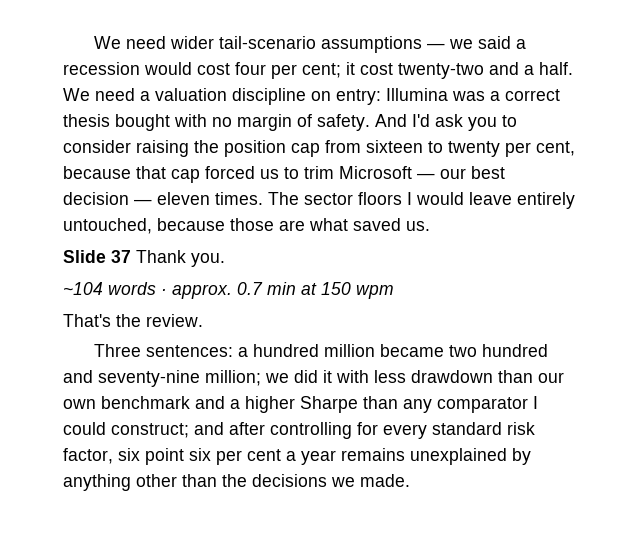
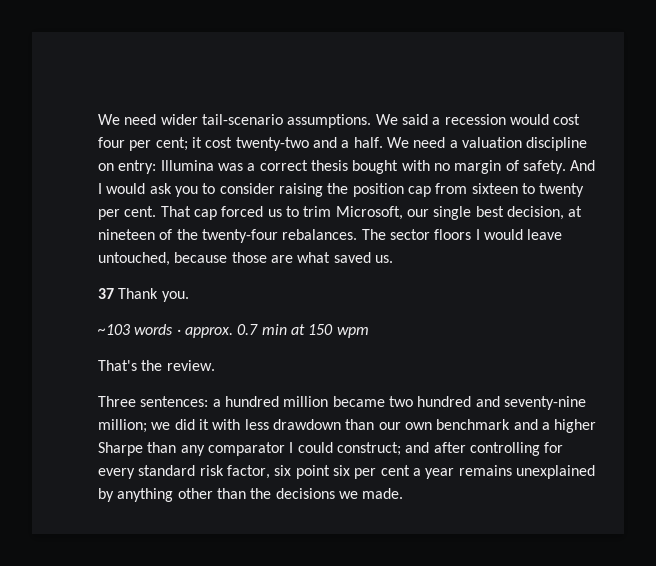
- We need wider tail-scenario assumptions — we said a recession would cost four per cent; it cost twenty-two and a half.
+ We need wider tail-scenario assumptions. We said a recession would cost four per cent; it cost twenty-two and a half.
- And I'd ask you to consider raising the position cap from sixteen to twenty per cent, because that cap forced us to trim Microsoft — our best decision — eleven times.
+ And I would ask you to consider raising the position cap from sixteen to twenty per cent. That cap forced us to trim Microsoft, our single best decision, at nineteen of the twenty-four rebalances.
- The sector floors I would leave entirely untouched, because those are what saved us.
+ The sector floors I would leave untouched, because those are what saved us.
- Slide 37 Thank you.
+ 37 Thank you.
- ~104 words · approx. 0.7 min at 150 wpm
+ ~103 words · approx. 0.7 min at 150 wpm

